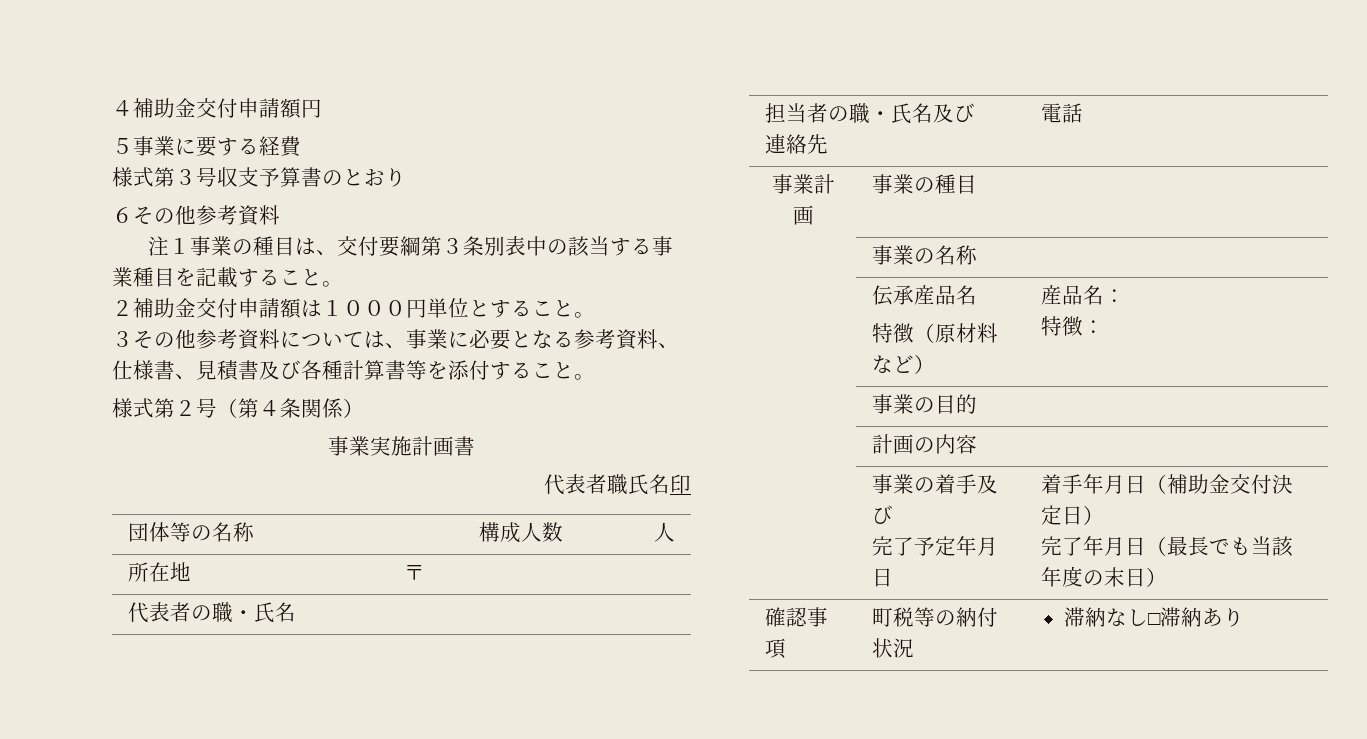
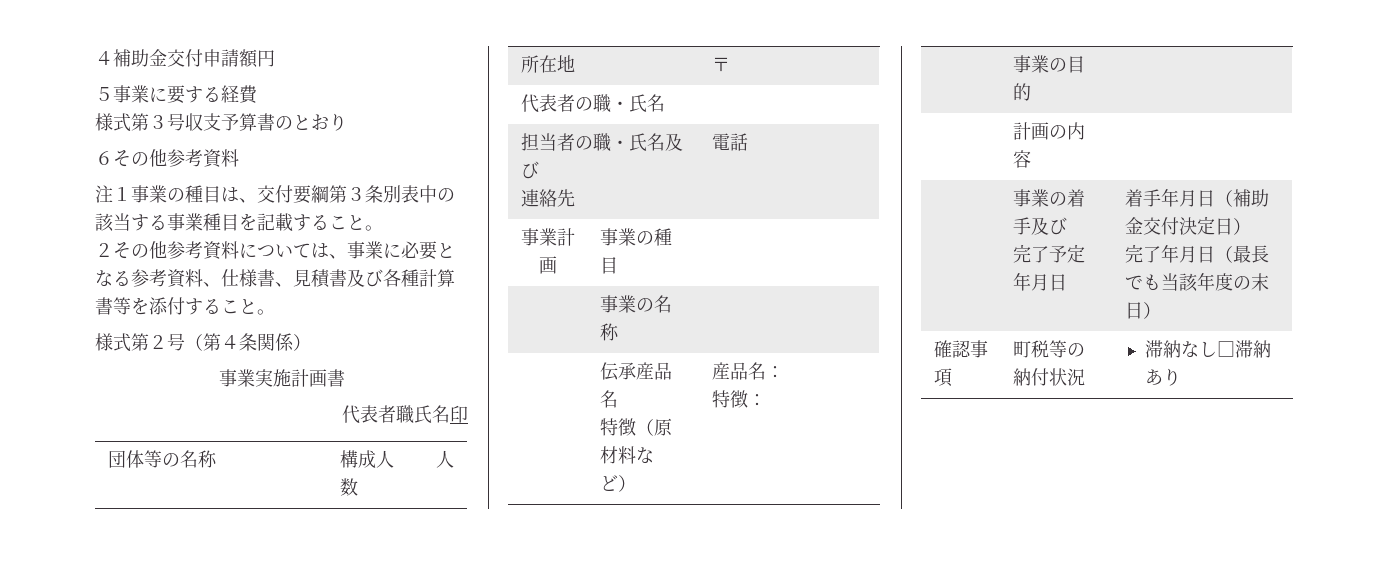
- ２補助金交付申請額は１０００円単位とすること。
- ３その他参考資料については、事業に必要となる参考資料、仕様書、見積書及び各種計算書等を添付すること。
+ ２その他参考資料については、事業に必要となる参考資料、仕様書、見積書及び各種計算書等を添付すること。

